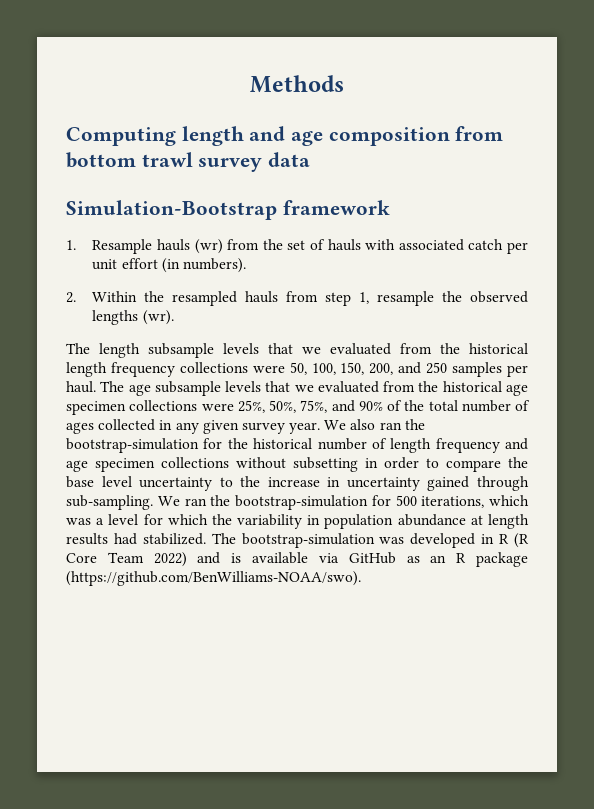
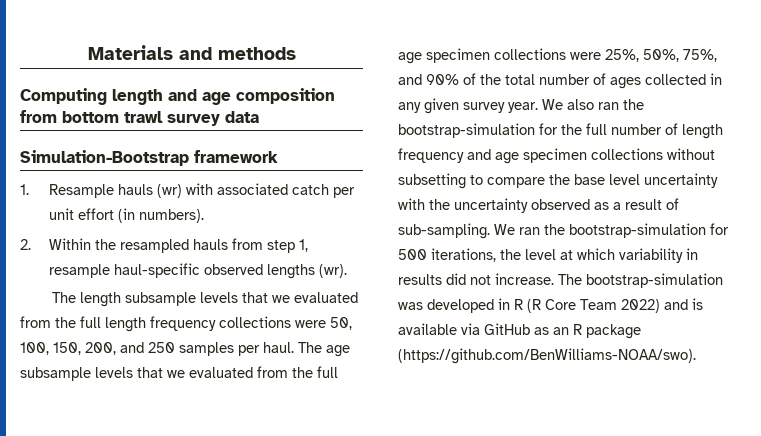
- Methods
+ Materials and methods
- 1. Resample hauls (wr) from the set of hauls with associated catch per unit effort (in numbers).
+ 1. Resample hauls (wr) with associated catch per unit effort (in numbers).
- 2. Within the resampled hauls from step 1, resample the observed lengths (wr).
+ 2. Within the resampled hauls from step 1, resample haul-specific observed lengths (wr).
- The length subsample levels that we evaluated from the historical length frequency collections were 50, 100, 150, 200, and 250 samples per haul.
+ The length subsample levels that we evaluated from the full length frequency collections were 50, 100, 150, 200, and 250 samples per haul.
- The age subsample levels that we evaluated from the historical age specimen collections were 25%, 50%, 75%, and 90% of the total number of ages collected in any given survey year.
+ The age subsample levels that we evaluated from the full age specimen collections were 25%, 50%, 75%, and 90% of the total number of ages collected in any given survey year.
- We also ran the bootstrap-simulation for the historical number of length frequency and age specimen collections without subsetting in order to compare the base level uncertainty to the increase in uncertainty gained through sub-sampling.
+ We also ran the bootstrap-simulation for the full number of length frequency and age specimen collections without subsetting to compare the base level uncertainty with the uncertainty observed as a result of sub-sampling.
- We ran the bootstrap-simulation for 500 iterations, which was a level for which the variability in population abundance at length results had stabilized.
+ We ran the bootstrap-simulation for 500 iterations, the level at which variability in results did not increase.

